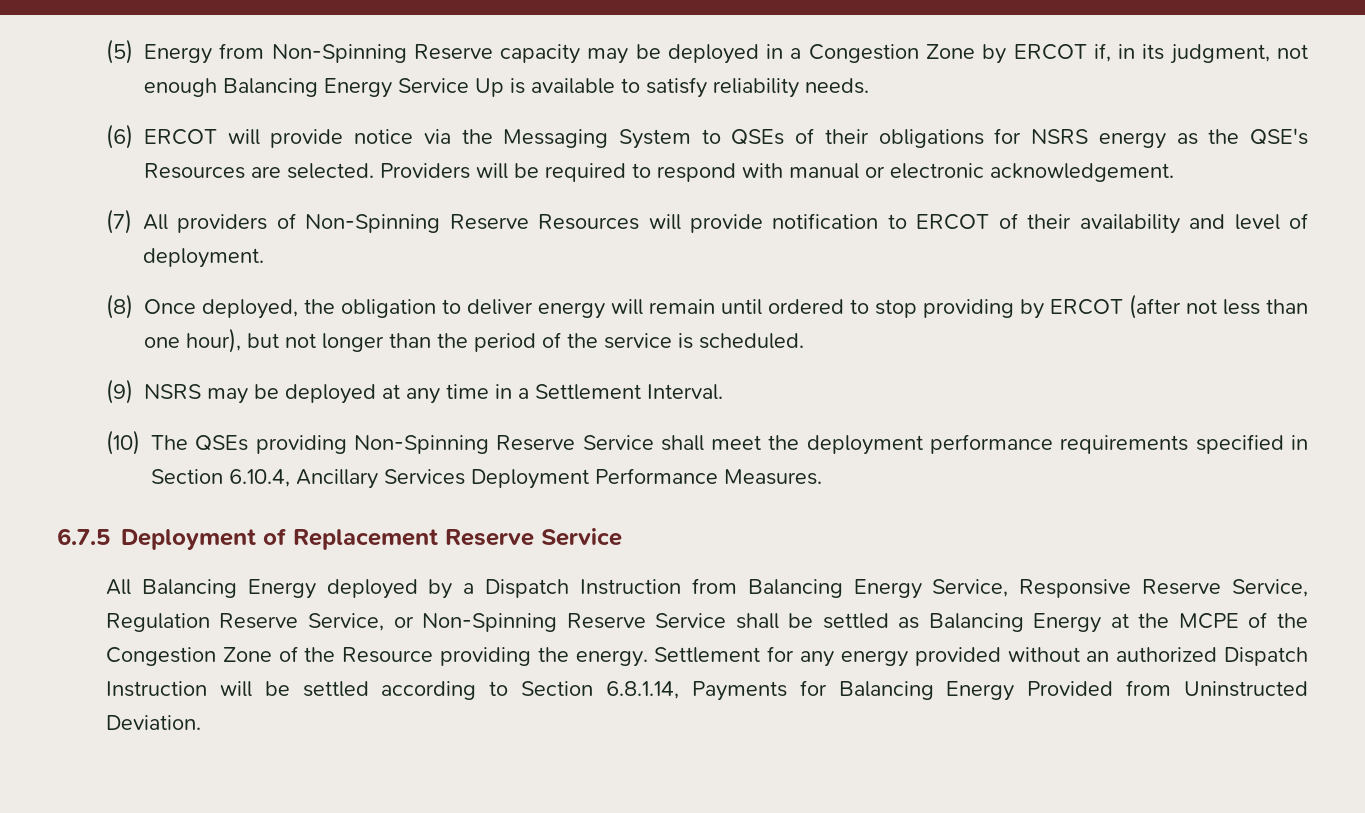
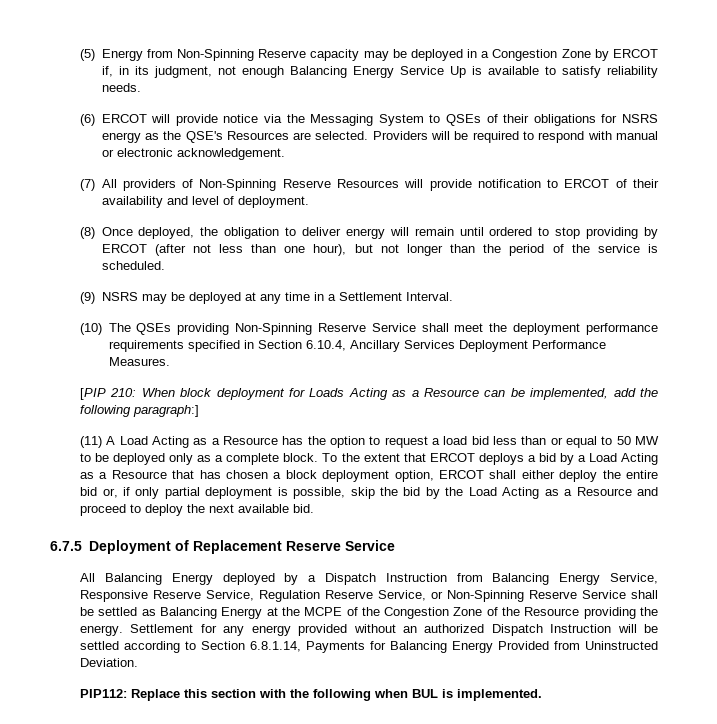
+ [PIP 210: When block deployment for Loads Acting as a Resource can be implemented, add the following paragraph:]
+ (11) A Load Acting as a Resource has the option to request a load bid less than or equal to 50 MW to be deployed only as a complete block. To the extent that ERCOT deploys a bid by a Load Acting as a Resource that has chosen a block deployment option, ERCOT shall either deploy the entire bid or, if only partial deployment is possible, skip the bid by the Load Acting as a Resource and proceed to deploy the next available bid.
+ PIP112: Replace this section with the following when BUL is implemented.

